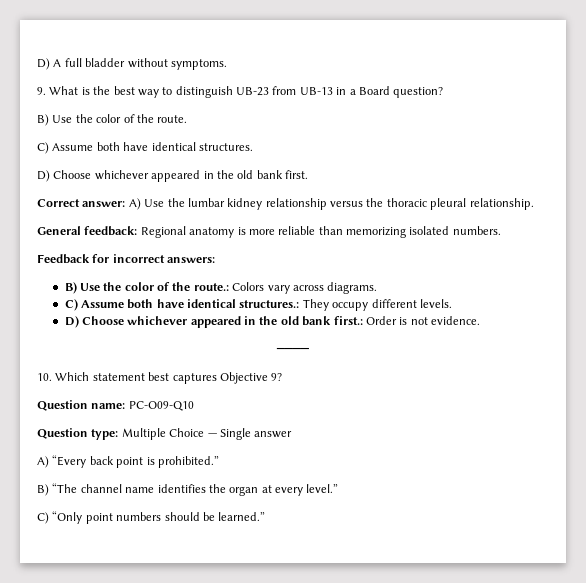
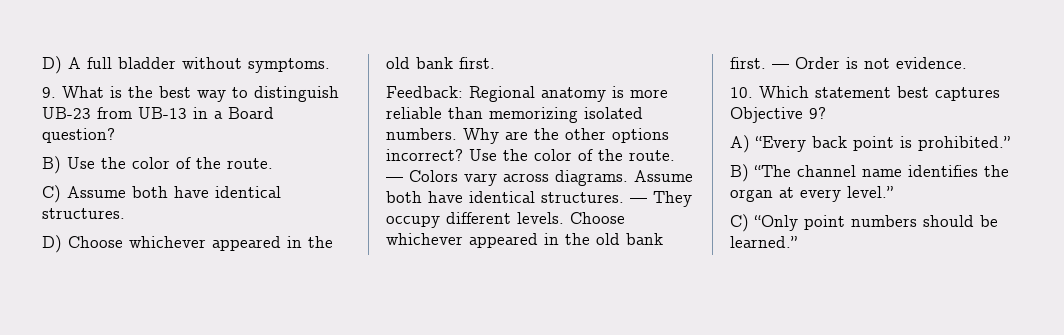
- Correct answer: A) Use the lumbar kidney relationship versus the thoracic pleural relationship.
- General feedback: Regional anatomy is more reliable than memorizing isolated numbers.
- Feedback for incorrect answers:
- B) Use the color of the route.: Colors vary across diagrams.
- C) Assume both have identical structures.: They occupy different levels.
- D) Choose whichever appeared in the old bank first.: Order is not evidence.
+ Feedback: Regional anatomy is more reliable than memorizing isolated numbers. Why are the other options incorrect? Use the color of the route. — Colors vary across diagrams. Assume both have identical structures. — They occupy different levels. Choose whichever appeared in the old bank first. — Order is not evidence.
- ────
- Question name: PC-O09-Q10
- Question type: Multiple Choice — Single answer

